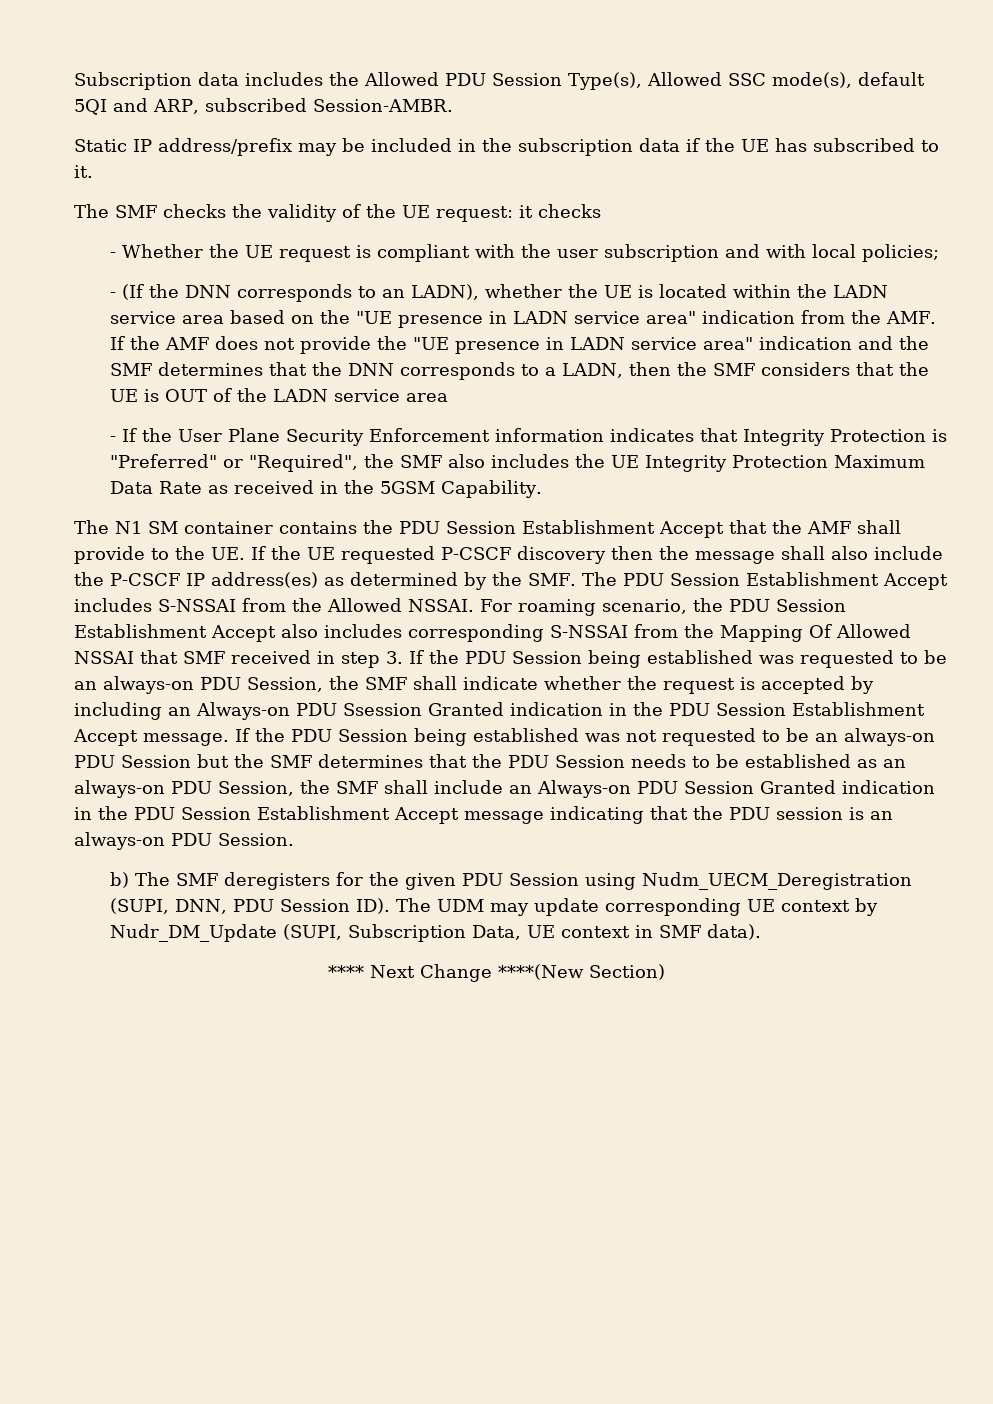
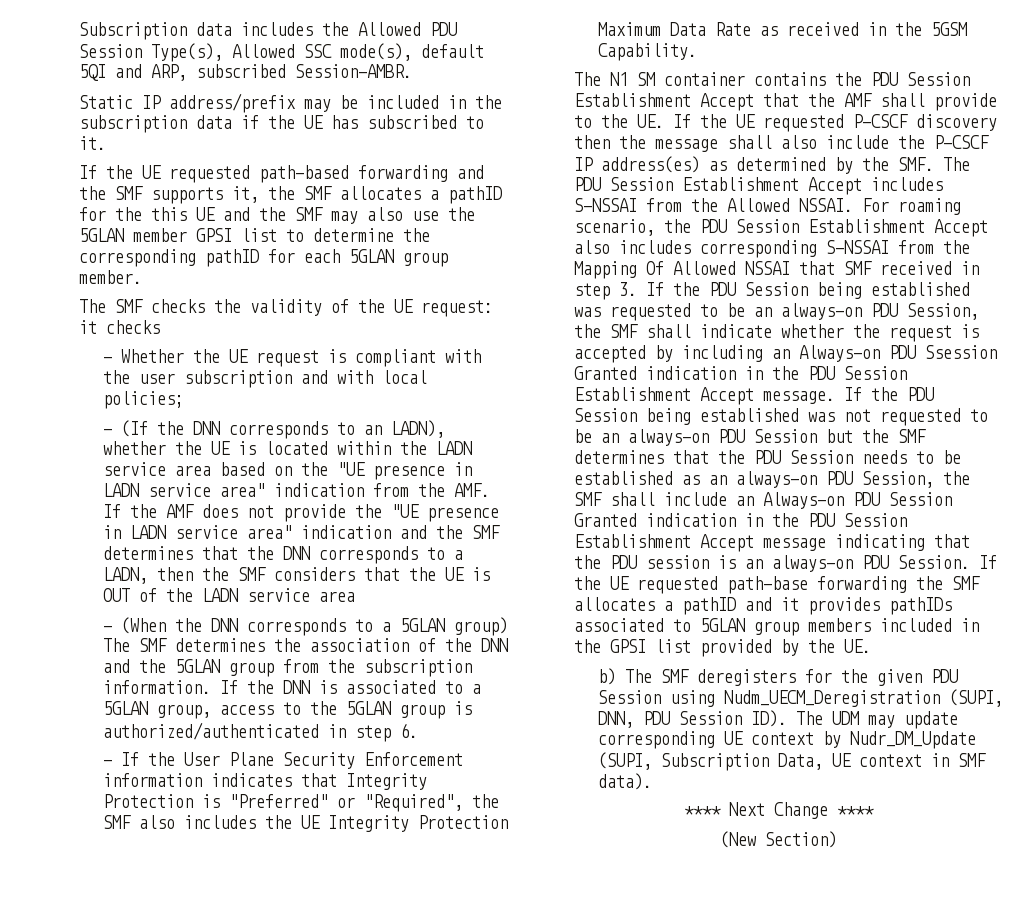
+ If the UE requested path-based forwarding and the SMF supports it, the SMF allocates a pathID for the this UE and the SMF may also use the 5GLAN member GPSI list to determine the corresponding pathID for each 5GLAN group member.
+ - (When the DNN corresponds to a 5GLAN group) The SMF determines the association of the DNN and the 5GLAN group from the subscription information. If the DNN is associated to a 5GLAN group, access to the 5GLAN group is authorized/authenticated in step 6.
+ If the UE requested path-base forwarding the SMF allocates a pathID and it provides pathIDs associated to 5GLAN group members included in the GPSI list provided by the UE.
- **** Next Change ****(New Section)
+ **** Next Change ****
+ (New Section)

